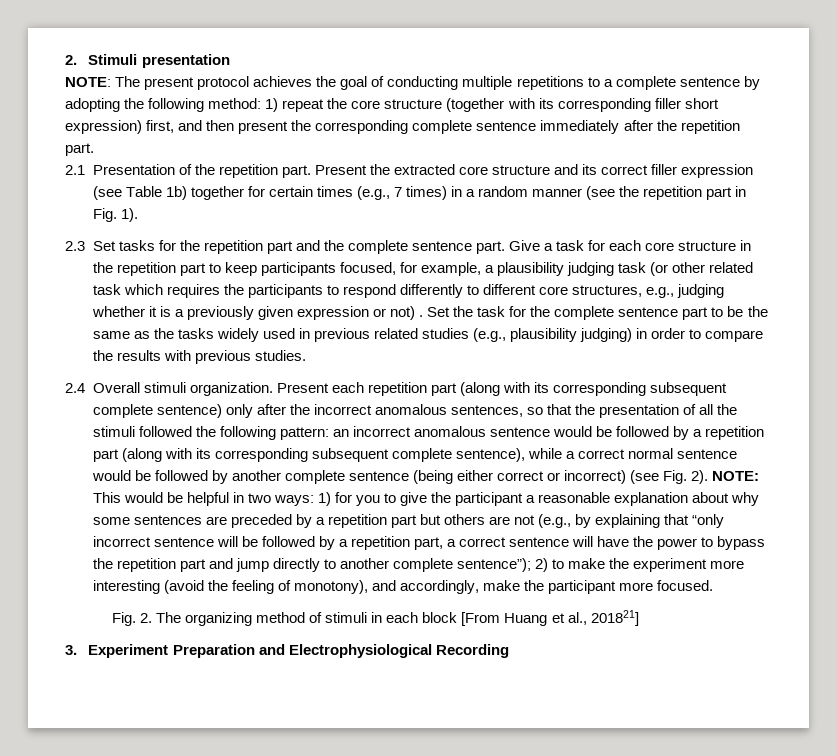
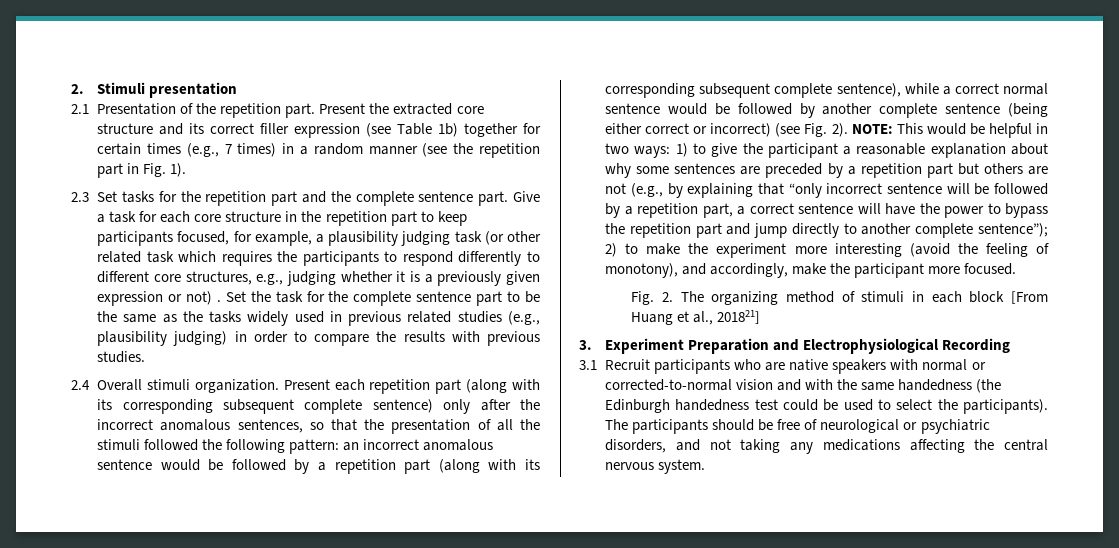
- NOTE: The present protocol achieves the goal of conducting multiple repetitions to a complete sentence by adopting the following method: 1) repeat the core structure (together with its corresponding filler short expression) first, and then present the corresponding complete sentence immediately after the repetition part.
- 1) for you to give the participant a reasonable explanation about why some sentences are preceded by a repetition part but others are not (e.g., by explaining that “only incorrect sentence will be followed by a repetition part, a correct sentence will have the power to bypass the repetition part and jump directly to another complete sentence”);
+ 1) to give the participant a reasonable explanation about why some sentences are preceded by a repetition part but others are not (e.g., by explaining that “only incorrect sentence will be followed by a repetition part, a correct sentence will have the power to bypass the repetition part and jump directly to another complete sentence”);
+ 3.1 Recruit participants who are native speakers with normal or corrected-to-normal vision and with the same handedness (the Edinburgh handedness test could be used to select the participants). The participants should be free of neurological or psychiatric disorders, and not taking any medications affecting the central nervous system.

